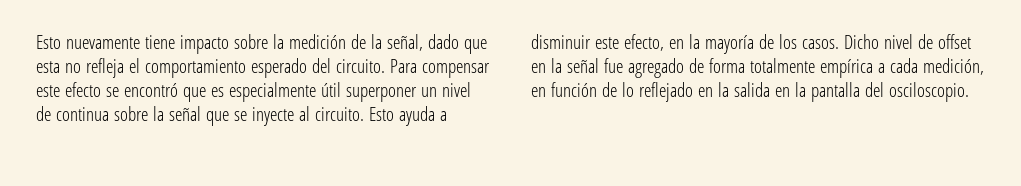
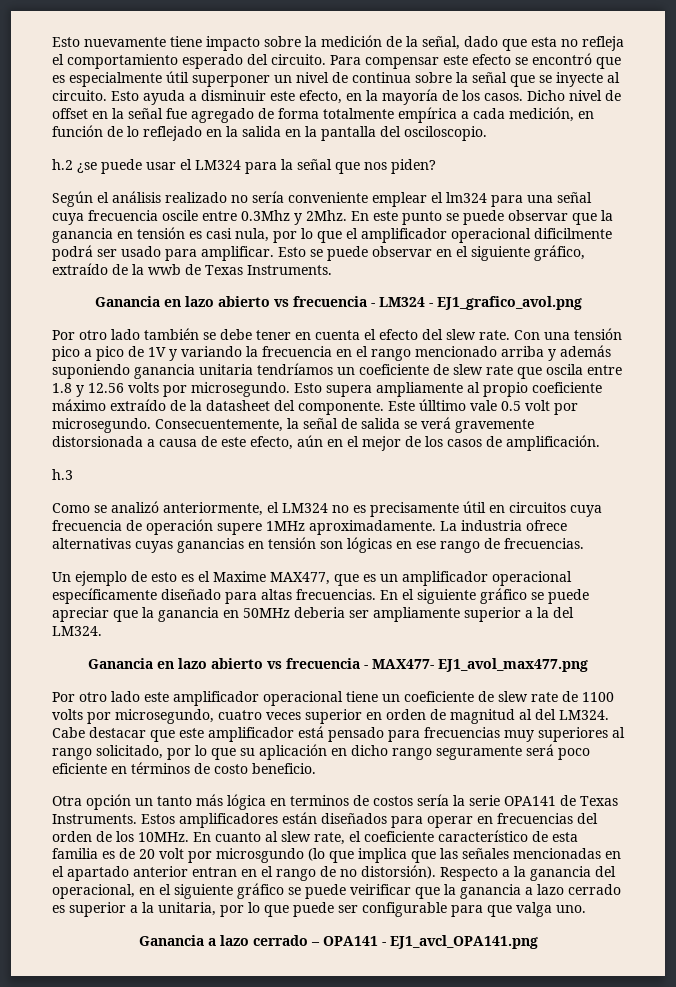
+ h.2 ¿se puede usar el LM324 para la señal que nos piden?
+ Según el análisis realizado no sería conveniente emplear el lm324 para una señal cuya frecuencia oscile entre 0.3Mhz y 2Mhz. En este punto se puede observar que la ganancia en tensión es casi nula, por lo que el amplificador operacional dificilmente podrá ser usado para amplificar. Esto se puede observar en el siguiente gráfico, extraído de la wwb de Texas Instruments.
+ Ganancia en lazo abierto vs frecuencia - LM324 - EJ1_grafico_avol.png
+ Por otro lado también se debe tener en cuenta el efecto del slew rate. Con una tensión pico a pico de 1V y variando la frecuencia en el rango mencionado arriba y además suponiendo ganancia unitaria tendríamos un coeficiente de slew rate que oscila entre 1.8 y 12.56 volts por microsegundo. Esto supera ampliamente al propio coeficiente máximo extraído de la datasheet del componente. Este úlltimo vale 0.5 volt por microsegundo. Consecuentemente, la señal de salida se verá gravemente distorsionada a causa de este efecto, aún en el mejor de los casos de amplificación.
+ h.3
+ Como se analizó anteriormente, el LM324 no es precisamente útil en circuitos cuya frecuencia de operación supere 1MHz aproximadamente. La industria ofrece alternativas cuyas ganancias en tensión son lógicas en ese rango de frecuencias.
+ Un ejemplo de esto es el Maxime MAX477, que es un amplificador operacional específicamente diseñado para altas frecuencias. En el siguiente gráfico se puede apreciar que la ganancia en 50MHz deberia ser ampliamente superior a la del LM324.
+ Ganancia en lazo abierto vs frecuencia - MAX477- EJ1_avol_max477.png
+ Por otro lado este amplificador operacional tiene un coeficiente de slew rate de 1100 volts por microsegundo, cuatro veces superior en orden de magnitud al del LM324. Cabe destacar que este amplificador está pensado para frecuencias muy superiores al rango solicitado, por lo que su aplicación en dicho rango seguramente será poco eficiente en términos de costo beneficio.
+ Otra opción un tanto más lógica en terminos de costos sería la serie OPA141 de Texas Instruments. Estos amplificadores están diseñados para operar en frecuencias del orden de los 10MHz. En cuanto al slew rate, el coeficiente característico de esta familia es de 20 volt por microsgundo (lo que implica que las señales mencionadas en el apartado anterior entran en el rango de no distorsión). Respecto a la ganancia del operacional, en el siguiente gráfico se puede veirificar que la ganancia a lazo cerrado es superior a la unitaria, por lo que puede ser configurable para que valga uno.
+ Ganancia a lazo cerrado – OPA141 - EJ1_avcl_OPA141.png

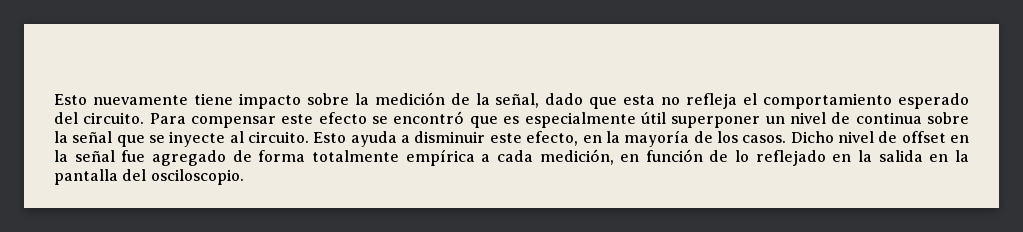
- h.2 ¿se puede usar el LM324 para la señal que nos piden?
- Según el análisis realizado no sería conveniente emplear el lm324 para una señal cuya frecuencia oscile entre 0.3Mhz y 2Mhz. En este punto se puede observar que la ganancia en tensión es casi nula, por lo que el amplificador operacional dificilmente podrá ser usado para amplificar. Esto se puede observar en el siguiente gráfico, extraído de la wwb de Texas Instruments.
- Ganancia en lazo abierto vs frecuencia - LM324 - EJ1_grafico_avol.png
- Por otro lado también se debe tener en cuenta el efecto del slew rate. Con una tensión pico a pico de 1V y variando la frecuencia en el rango mencionado arriba y además suponiendo ganancia unitaria tendríamos un coeficiente de slew rate que oscila entre 1.8 y 12.56 volts por microsegundo. Esto supera ampliamente al propio coeficiente máximo extraído de la datasheet del componente. Este úlltimo vale 0.5 volt por microsegundo. Consecuentemente, la señal de salida se verá gravemente distorsionada a causa de este efecto, aún en el mejor de los casos de amplificación.
- h.3
- Como se analizó anteriormente, el LM324 no es precisamente útil en circuitos cuya frecuencia de operación supere 1MHz aproximadamente. La industria ofrece alternativas cuyas ganancias en tensión son lógicas en ese rango de frecuencias.
- Un ejemplo de esto es el Maxime MAX477, que es un amplificador operacional específicamente diseñado para altas frecuencias. En el siguiente gráfico se puede apreciar que la ganancia en 50MHz deberia ser ampliamente superior a la del LM324.
- Ganancia en lazo abierto vs frecuencia - MAX477- EJ1_avol_max477.png
- Por otro lado este amplificador operacional tiene un coeficiente de slew rate de 1100 volts por microsegundo, cuatro veces superior en orden de magnitud al del LM324. Cabe destacar que este amplificador está pensado para frecuencias muy superiores al rango solicitado, por lo que su aplicación en dicho rango seguramente será poco eficiente en términos de costo beneficio.
- Otra opción un tanto más lógica en terminos de costos sería la serie OPA141 de Texas Instruments. Estos amplificadores están diseñados para operar en frecuencias del orden de los 10MHz. En cuanto al slew rate, el coeficiente característico de esta familia es de 20 volt por microsgundo (lo que implica que las señales mencionadas en el apartado anterior entran en el rango de no distorsión). Respecto a la ganancia del operacional, en el siguiente gráfico se puede veirificar que la ganancia a lazo cerrado es superior a la unitaria, por lo que puede ser configurable para que valga uno.
- Ganancia a lazo cerrado – OPA141 - EJ1_avcl_OPA141.png

